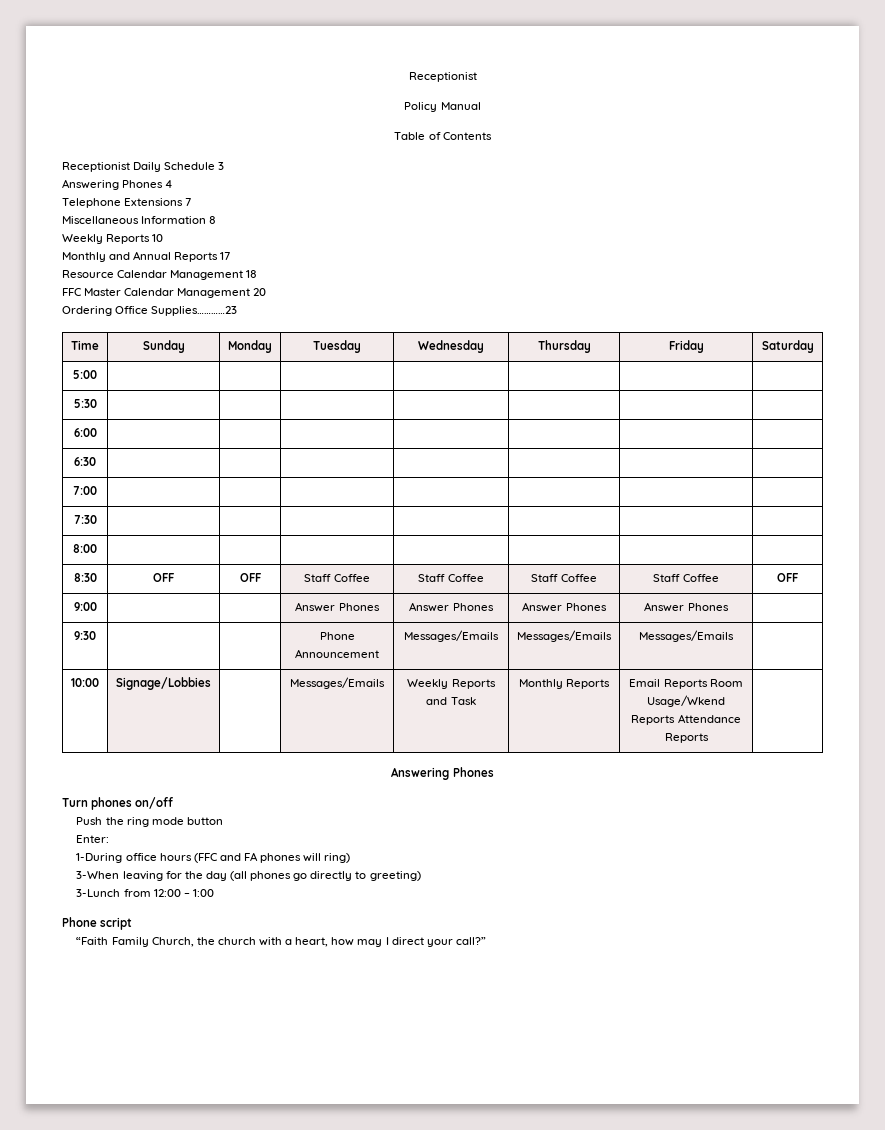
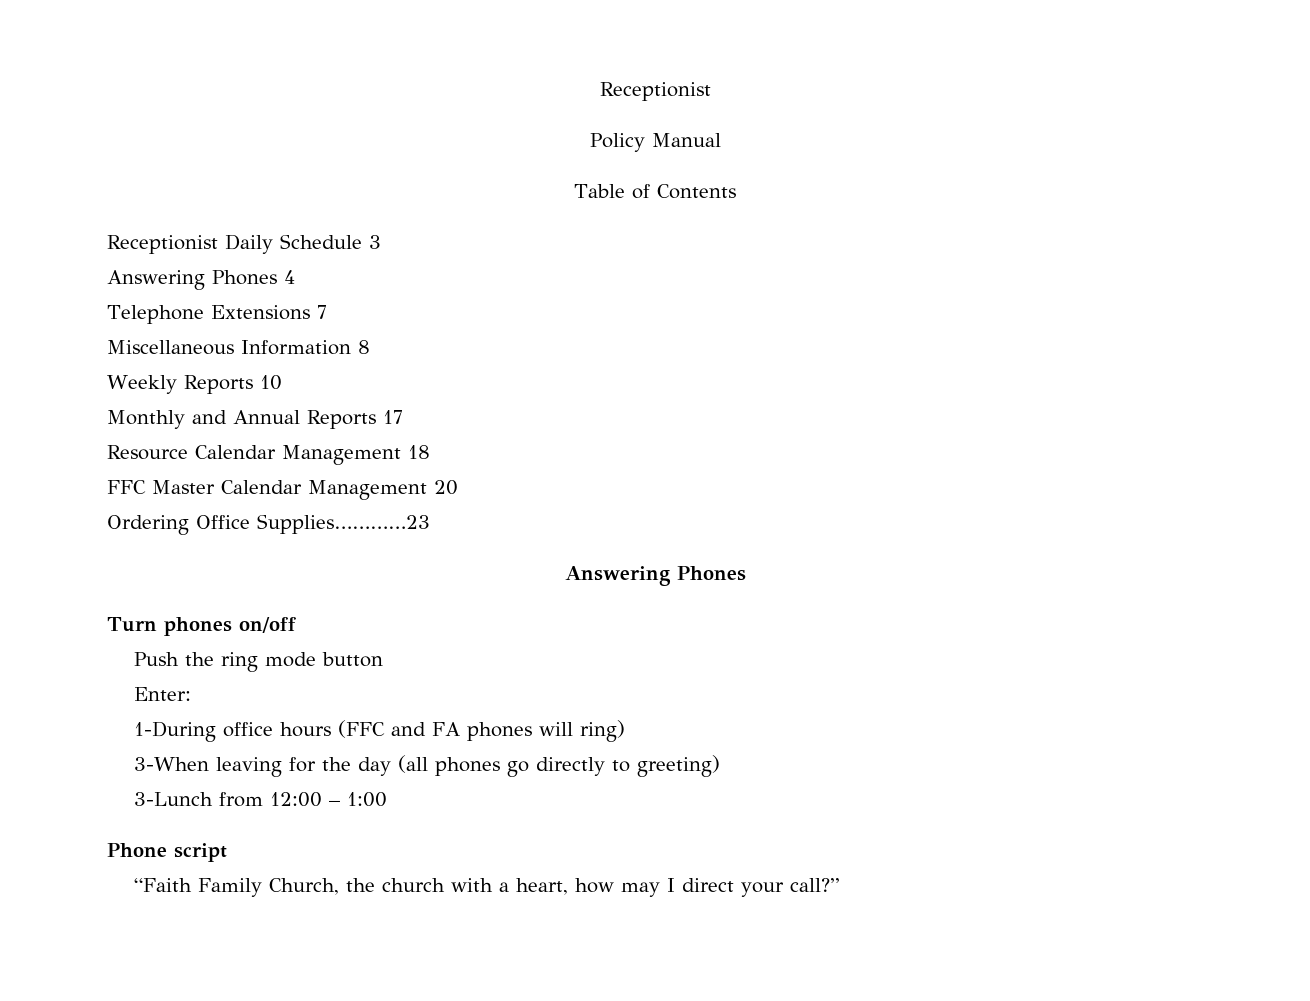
- Time | Sunday | Monday | Tuesday | Wednesday | Thursday | Friday | Saturday
- 5:00 | | | | | | |
- 5:30 | | | | | | |
- 6:00 | | | | | | |
- 6:30 | | | | | | |
- 7:00 | | | | | | |
- 7:30 | | | | | | |
- 8:00 | | | | | | |
- 8:30 | OFF | OFF | Staff Coffee | Staff Coffee | Staff Coffee | Staff Coffee | OFF
- 9:00 | | | Answer Phones | Answer Phones | Answer Phones | Answer Phones |
- 9:30 | | | Phone Announcement | Messages/Emails | Messages/Emails | Messages/Emails |
- 10:00 | Signage/Lobbies | | Messages/Emails | Weekly Reports and Task | Monthly Reports | Email Reports Room Usage/Wkend Reports Attendance Reports |

